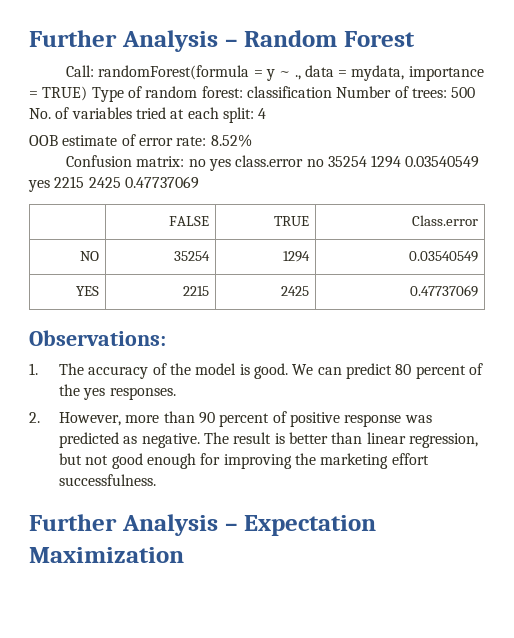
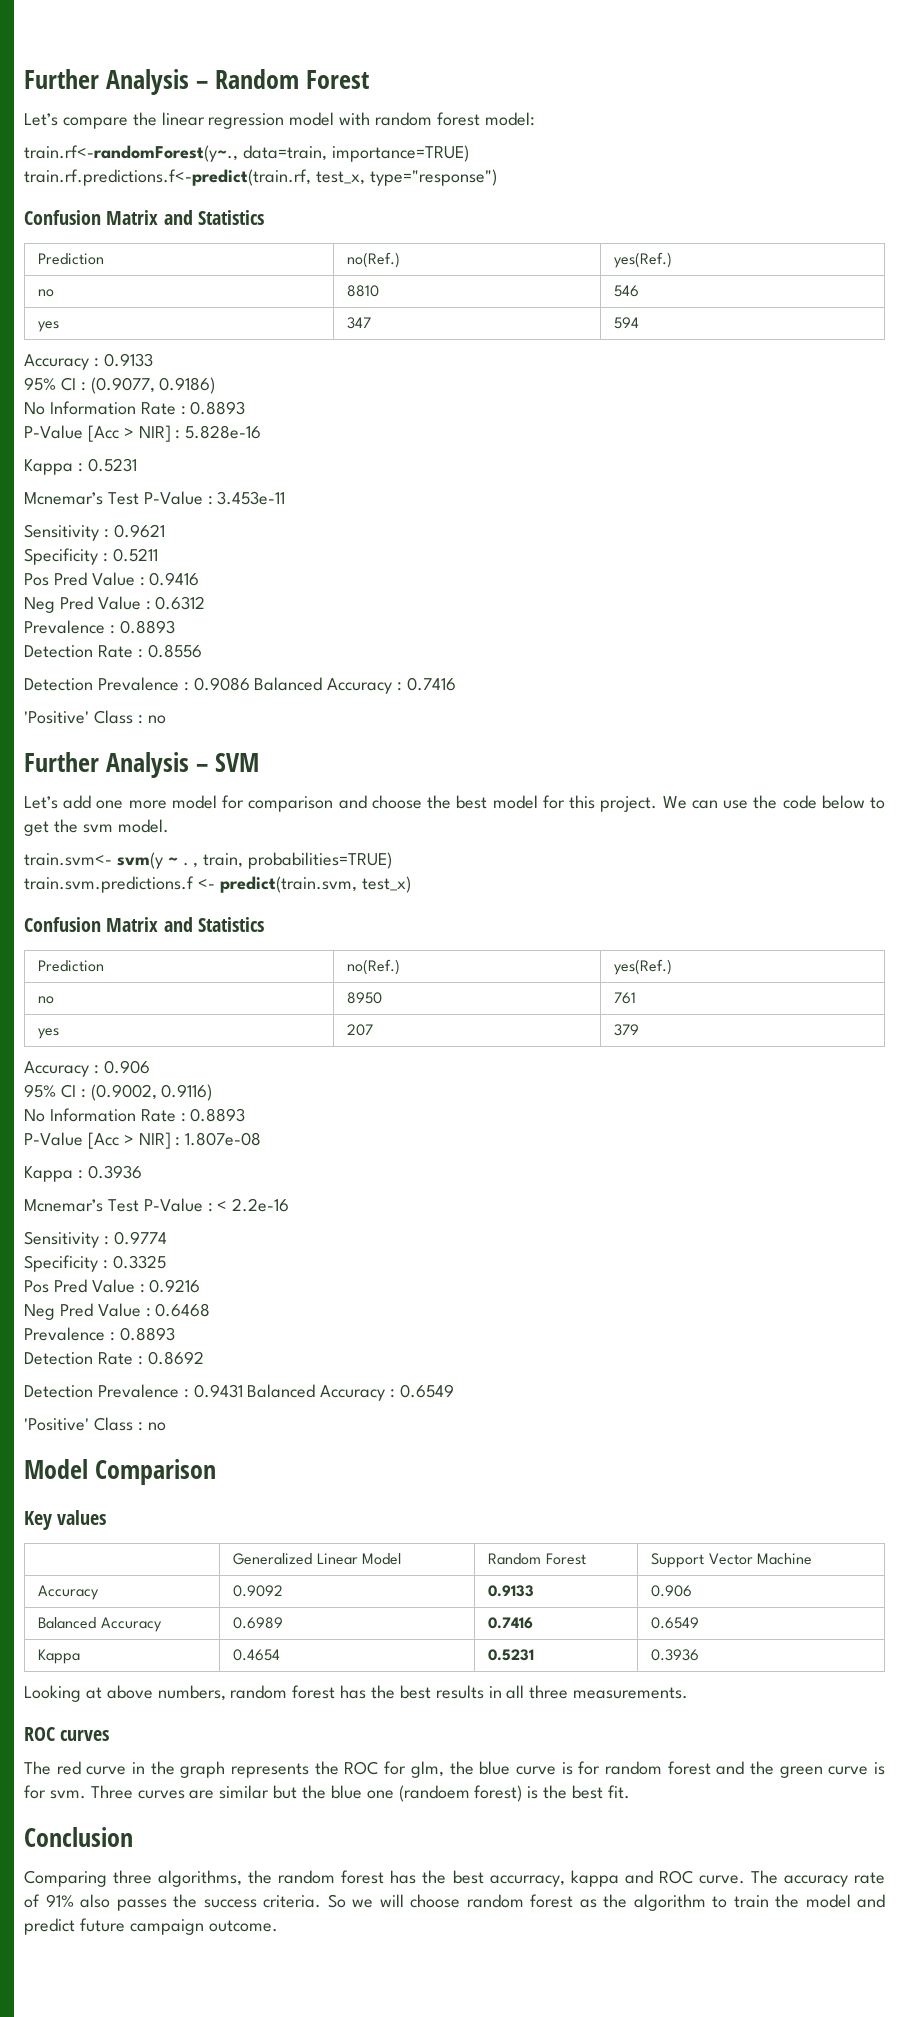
- Call: randomForest(formula = y ~ ., data = mydata, importance = TRUE) Type of random forest: classification Number of trees: 500 No. of variables tried at each split: 4
- OOB estimate of error rate: 8.52%
- Confusion matrix: no yes class.error no 35254 1294 0.03540549 yes 2215 2425 0.47737069
- | FALSE | TRUE | Class.error
- NO | 35254 | 1294 | 0.03540549
- YES | 2215 | 2425 | 0.47737069
- Observations:
- 1. The accuracy of the model is good. We can predict 80 percent of the yes responses.
- 2. However, more than 90 percent of positive response was predicted as negative. The result is better than linear regression, but not good enough for improving the marketing effort successfulness.
- Further Analysis – Expectation Maximization
+ Let’s compare the linear regression model with random forest model:
+ train.rf<-randomForest(y~., data=train, importance=TRUE)
+ train.rf.predictions.f<-predict(train.rf, test_x, type="response")
+ Confusion Matrix and Statistics
+ Prediction | no(Ref.) | yes(Ref.)
+ no | 8810 | 546
+ yes | 347 | 594
+ Accuracy : 0.9133
+ 95% CI : (0.9077, 0.9186)
+ No Information Rate : 0.8893
+ P-Value [Acc > NIR] : 5.828e-16
+ Kappa : 0.5231
+ Mcnemar’s Test P-Value : 3.453e-11
+ Sensitivity : 0.9621
+ Specificity : 0.5211
+ Pos Pred Value : 0.9416
+ Neg Pred Value : 0.6312
+ Prevalence : 0.8893
+ Detection Rate : 0.8556
+ Detection Prevalence : 0.9086 Balanced Accuracy : 0.7416
+ 'Positive' Class : no
+ Further Analysis – SVM
+ Let’s add one more model for comparison and choose the best model for this project. We can use the code below to get the svm model.
+ train.svm<- svm(y ~ . , train, probabilities=TRUE)
+ train.svm.predictions.f <- predict(train.svm, test_x)
+ Confusion Matrix and Statistics
+ Prediction | no(Ref.) | yes(Ref.)
+ no | 8950 | 761
+ yes | 207 | 379
+ Accuracy : 0.906
+ 95% CI : (0.9002, 0.9116)
+ No Information Rate : 0.8893
+ P-Value [Acc > NIR] : 1.807e-08
+ Kappa : 0.3936
+ Mcnemar’s Test P-Value : < 2.2e-16
+ Sensitivity : 0.9774
+ Specificity : 0.3325
+ Pos Pred Value : 0.9216
+ Neg Pred Value : 0.6468
+ Prevalence : 0.8893
+ Detection Rate : 0.8692
+ Detection Prevalence : 0.9431 Balanced Accuracy : 0.6549
+ 'Positive' Class : no
+ Model Comparison
+ Key values
+ | Generalized Linear Model | Random Forest | Support Vector Machine
+ Accuracy | 0.9092 | 0.9133 | 0.906
+ Balanced Accuracy | 0.6989 | 0.7416 | 0.6549
+ Kappa | 0.4654 | 0.5231 | 0.3936
+ Looking at above numbers, random forest has the best results in all three measurements.
+ ROC curves
+ The red curve in the graph represents the ROC for glm, the blue curve is for random forest and the green curve is for svm. Three curves are similar but the blue one (randoem forest) is the best fit.
+ Conclusion
+ Comparing three algorithms, the random forest has the best accurracy, kappa and ROC curve. The accuracy rate of 91% also passes the success criteria. So we will choose random forest as the algorithm to train the model and predict future campaign outcome.

